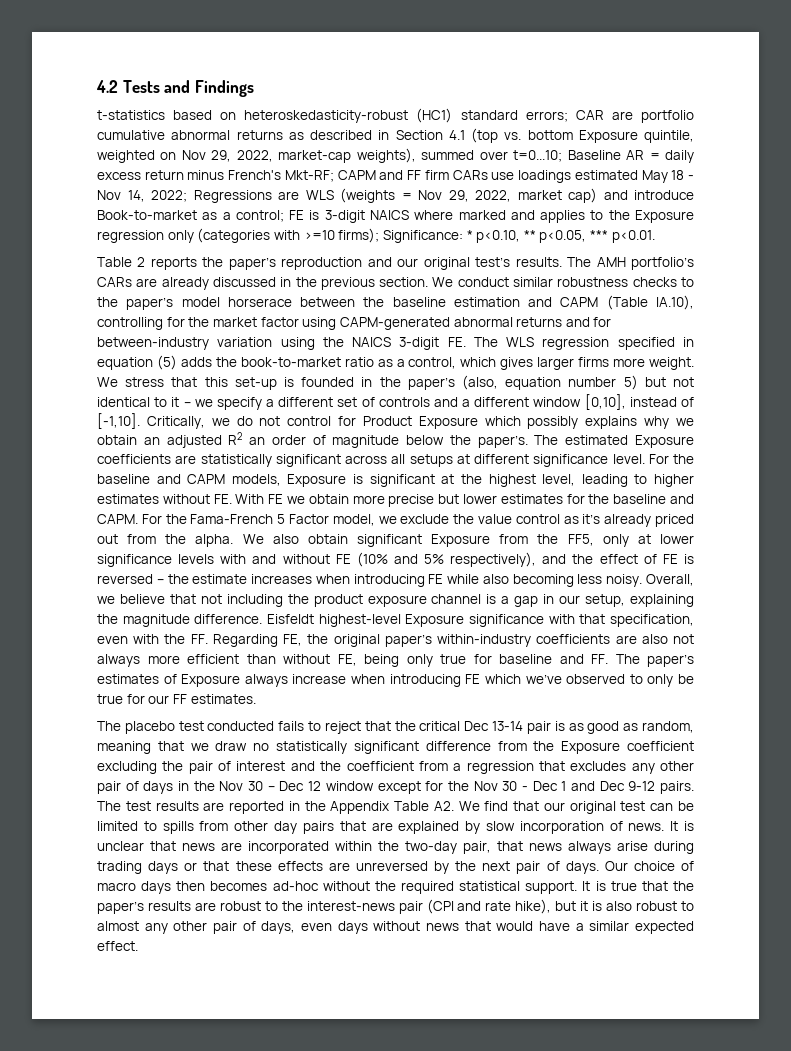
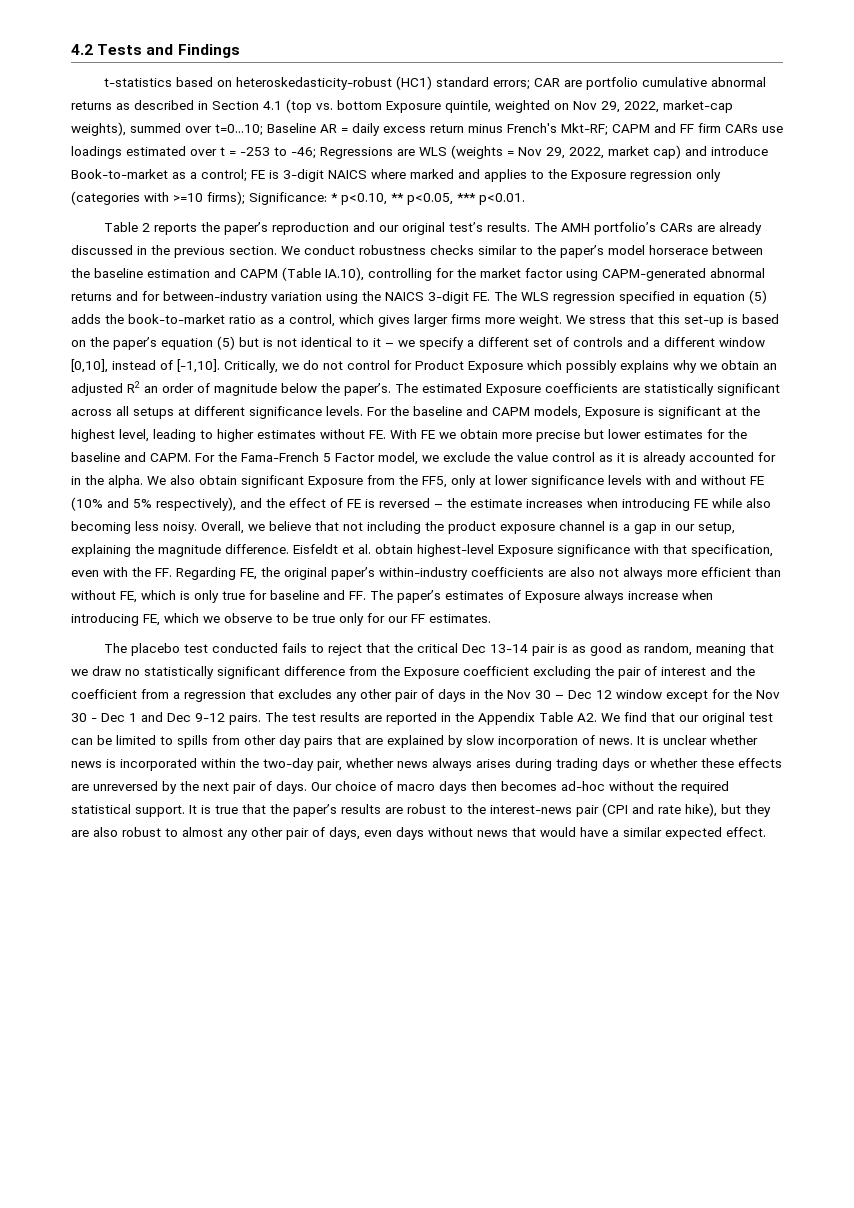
- CAPM and FF firm CARs use loadings estimated May 18 - Nov 14, 2022;
+ CAPM and FF firm CARs use loadings estimated over t = −253 to −46;
- We conduct similar robustness checks to the paper’s model horserace between the baseline estimation and CAPM (Table IA.10), controlling for the market factor using CAPM-generated abnormal returns and for between-industry variation using the NAICS 3-digit FE. The WLS regression specified in equation (5) adds the book-to-market ratio as a control, which gives larger firms more weight.
+ We conduct robustness checks similar to the paper’s model horserace between the baseline estimation and CAPM (Table IA.10), controlling for the market factor using CAPM-generated abnormal returns and for between-industry variation using the NAICS 3-digit FE. The WLS regression specified in equation (5) adds the book-to-market ratio as a control, which gives larger firms more weight.
- We stress that this set-up is founded in the paper’s (also, equation number 5) but not identical to it – we specify a different set of controls and a different window [0,10], instead of [-1,10].
+ We stress that this set-up is based on the paper’s equation (5) but is not identical to it – we specify a different set of controls and a different window [0,10], instead of [-1,10].
- The estimated Exposure coefficients are statistically significant across all setups at different significance level.
+ The estimated Exposure coefficients are statistically significant across all setups at different significance levels.
- For the Fama-French 5 Factor model, we exclude the value control as it’s already priced out from the alpha.
+ For the Fama-French 5 Factor model, we exclude the value control as it is already accounted for in the alpha.
- Eisfeldt highest-level Exposure significance with that specification, even with the FF. Regarding FE, the original paper’s within-industry coefficients are also not always more efficient than without FE, being only true for baseline and FF. The paper’s estimates of Exposure always increase when introducing FE which we’ve observed to only be true for our FF estimates.
+ Eisfeldt et al. obtain highest-level Exposure significance with that specification, even with the FF. Regarding FE, the original paper’s within-industry coefficients are also not always more efficient than without FE, which is only true for baseline and FF. The paper’s estimates of Exposure always increase when introducing FE, which we observe to be true only for our FF estimates.
- It is unclear that news are incorporated within the two-day pair, that news always arise during trading days or that these effects are unreversed by the next pair of days.
+ It is unclear whether news is incorporated within the two-day pair, whether news always arises during trading days or whether these effects are unreversed by the next pair of days.
- It is true that the paper’s results are robust to the interest-news pair (CPI and rate hike), but it is also robust to almost any other pair of days, even days without news that would have a similar expected effect.
+ It is true that the paper’s results are robust to the interest-news pair (CPI and rate hike), but they are also robust to almost any other pair of days, even days without news that would have a similar expected effect.

